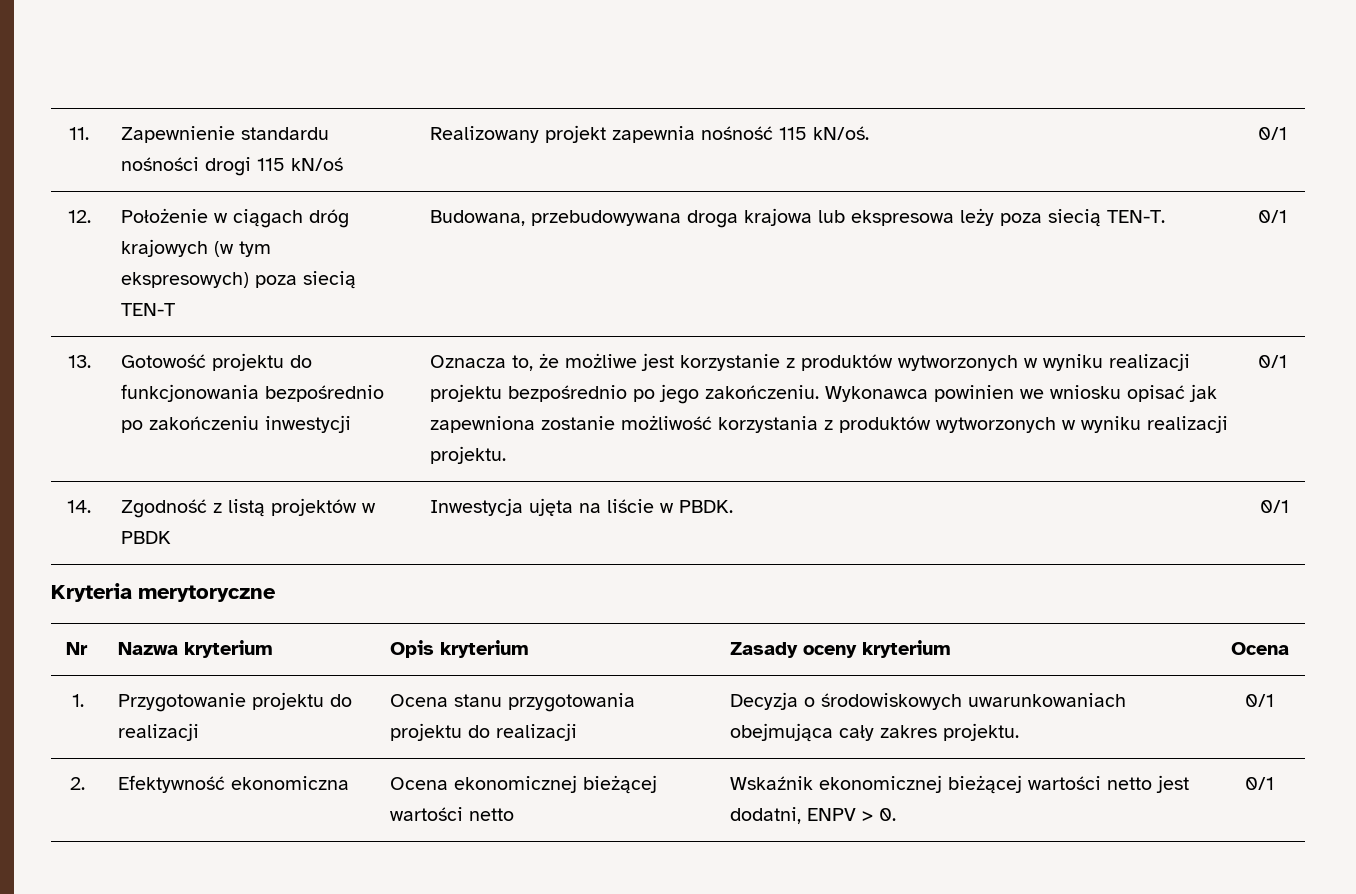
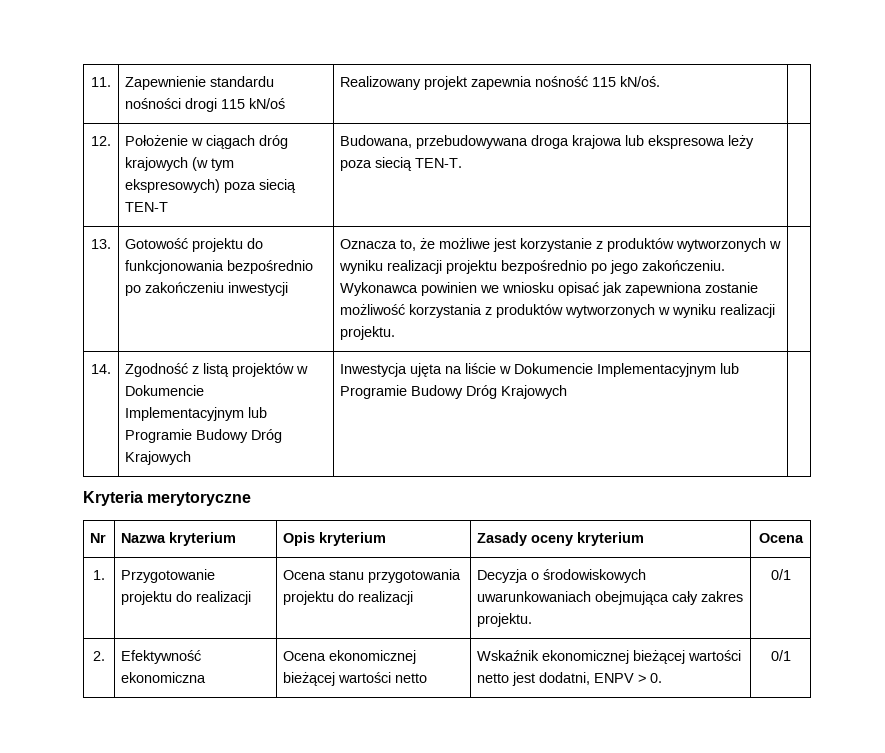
- 11. | Zapewnienie standardu nośności drogi 115 kN/oś | Realizowany projekt zapewnia nośność 115 kN/oś. | 0/1
+ 11. | Zapewnienie standardu nośności drogi 115 kN/oś | Realizowany projekt zapewnia nośność 115 kN/oś. |
- 12. | Położenie w ciągach dróg krajowych (w tym ekspresowych) poza siecią TEN-T | Budowana, przebudowywana droga krajowa lub ekspresowa leży poza siecią TEN-T. | 0/1
+ 12. | Położenie w ciągach dróg krajowych (w tym ekspresowych) poza siecią TEN-T | Budowana, przebudowywana droga krajowa lub ekspresowa leży poza siecią TEN-T. |
- Wykonawca powinien we wniosku opisać jak zapewniona zostanie możliwość korzystania z produktów wytworzonych w wyniku realizacji projektu. | 0/1
+ Wykonawca powinien we wniosku opisać jak zapewniona zostanie możliwość korzystania z produktów wytworzonych w wyniku realizacji projektu.
- 14. | Zgodność z listą projektów w PBDK | Inwestycja ujęta na liście w PBDK. | 0/1
+ 14. | Zgodność z listą projektów w Dokumencie Implementacyjnym lub Programie Budowy Dróg Krajowych | Inwestycja ujęta na liście w Dokumencie Implementacyjnym lub Programie Budowy Dróg Krajowych |

